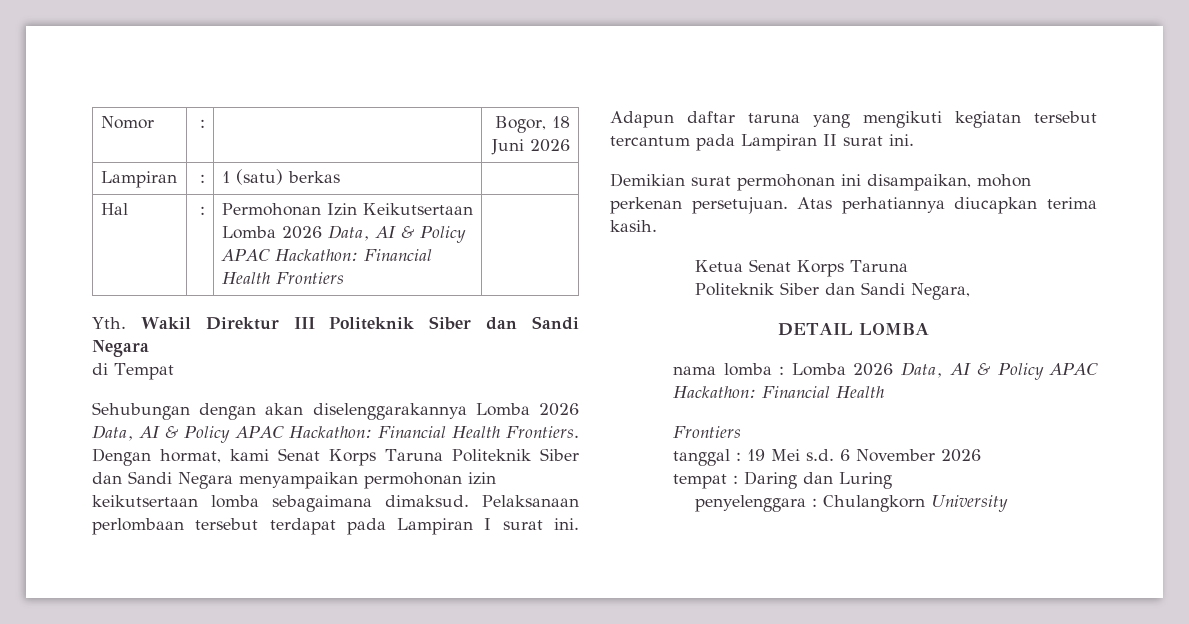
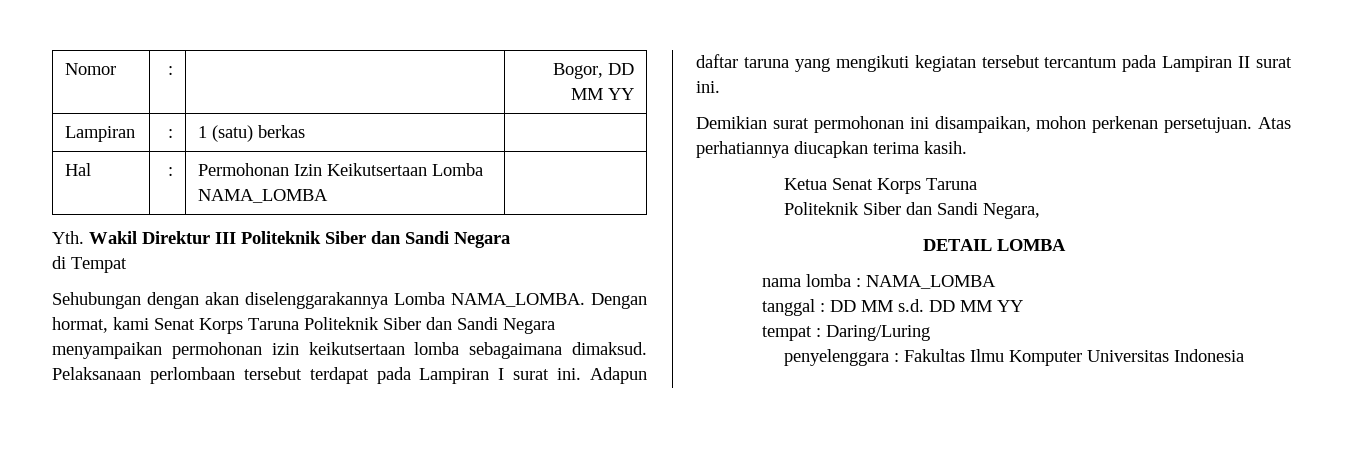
- Nomor | : | | Bogor, 18 Juni 2026
+ Nomor | : | | Bogor, DD MM YY
- Hal | : | Permohonan Izin Keikutsertaan Lomba 2026 Data, AI & Policy APAC Hackathon: Financial Health Frontiers |
+ Hal | : | Permohonan Izin Keikutsertaan Lomba NAMA_LOMBA |
- Sehubungan dengan akan diselenggarakannya Lomba 2026 Data, AI & Policy APAC Hackathon: Financial Health Frontiers.
+ Sehubungan dengan akan diselenggarakannya Lomba NAMA_LOMBA.
- nama lomba : Lomba 2026 Data, AI & Policy APAC Hackathon: Financial Health
- Frontiers
- tanggal : 19 Mei s.d. 6 November 2026
+ nama lomba : NAMA_LOMBA
+ tanggal : DD MM s.d. DD MM YY
- tempat : Daring dan Luring
+ tempat : Daring/Luring
- penyelenggara : Chulangkorn University
+ penyelenggara : Fakultas Ilmu Komputer Universitas Indonesia

